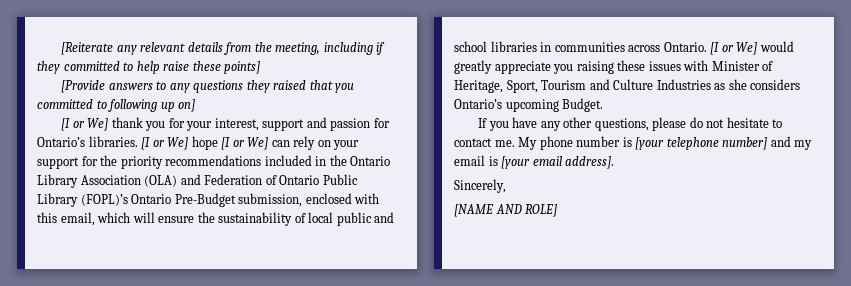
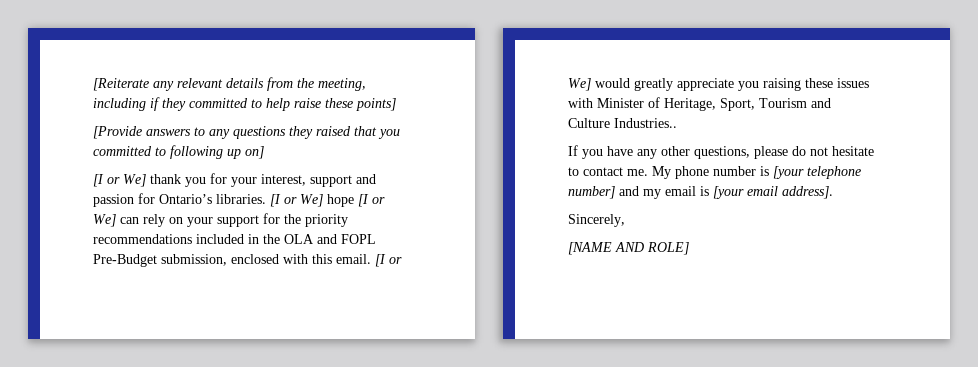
- [I or We] hope [I or We] can rely on your support for the priority recommendations included in the Ontario Library Association (OLA) and Federation of Ontario Public Library (FOPL)’s Ontario Pre-Budget submission, enclosed with this email, which will ensure the sustainability of local public and school libraries in communities across Ontario.
+ [I or We] hope [I or We] can rely on your support for the priority recommendations included in the OLA and FOPL Pre-Budget submission, enclosed with this email.
- [I or We] would greatly appreciate you raising these issues with Minister of Heritage, Sport, Tourism and Culture Industries as she considers Ontario’s upcoming Budget.
+ [I or We] would greatly appreciate you raising these issues with Minister of Heritage, Sport, Tourism and Culture Industries..

